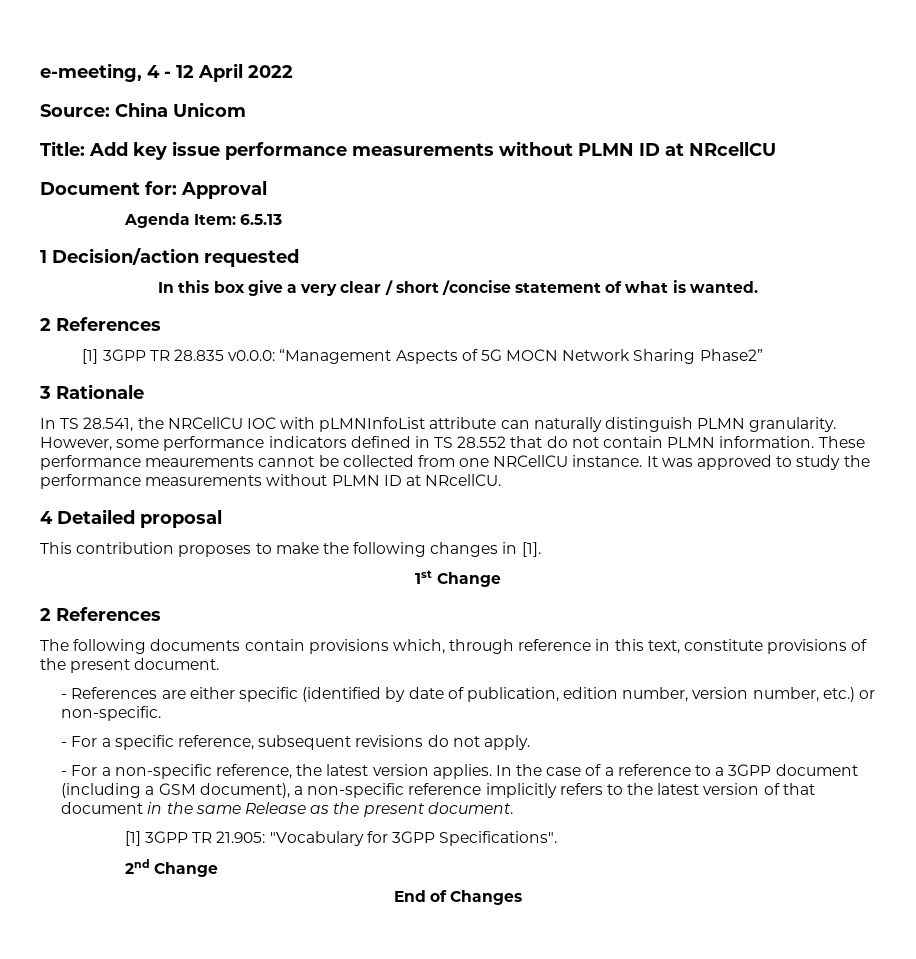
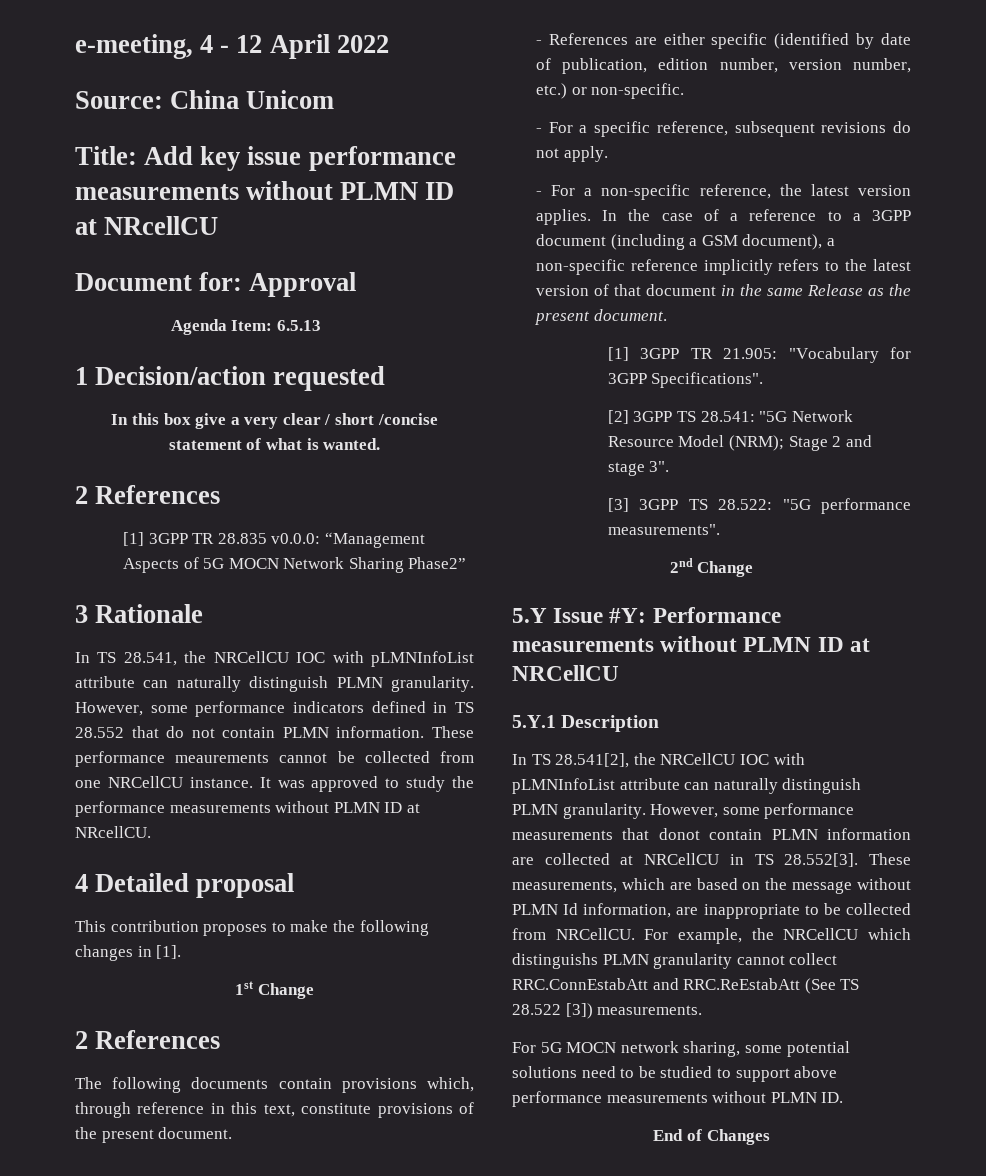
+ [2] 3GPP TS 28.541: "5G Network Resource Model (NRM); Stage 2 and stage 3".
+ [3] 3GPP TS 28.522: "5G performance measurements".
  2nd Change
+ 5.Y Issue #Y: Performance measurements without PLMN ID at NRCellCU
+ 5.Y.1 Description
+ In TS 28.541[2], the NRCellCU IOC with pLMNInfoList attribute can naturally distinguish PLMN granularity. However, some performance measurements that donot contain PLMN information are collected at NRCellCU in TS 28.552[3]. These measurements, which are based on the message without PLMN Id information, are inappropriate to be collected from NRCellCU. For example, the NRCellCU which distinguishs PLMN granularity cannot collect RRC.ConnEstabAtt and RRC.ReEstabAtt (See TS 28.522 [3]) measurements.
+ For 5G MOCN network sharing, some potential solutions need to be studied to support above performance measurements without PLMN ID.

